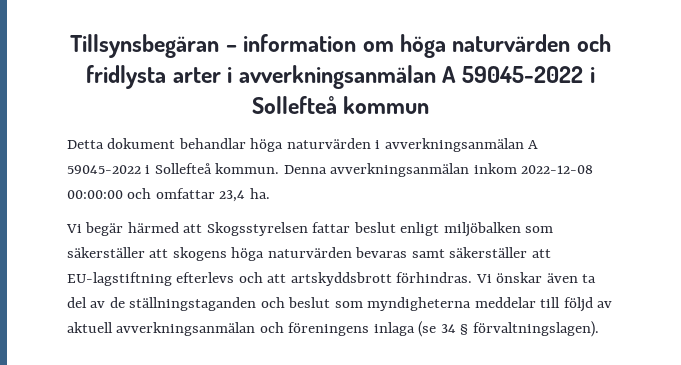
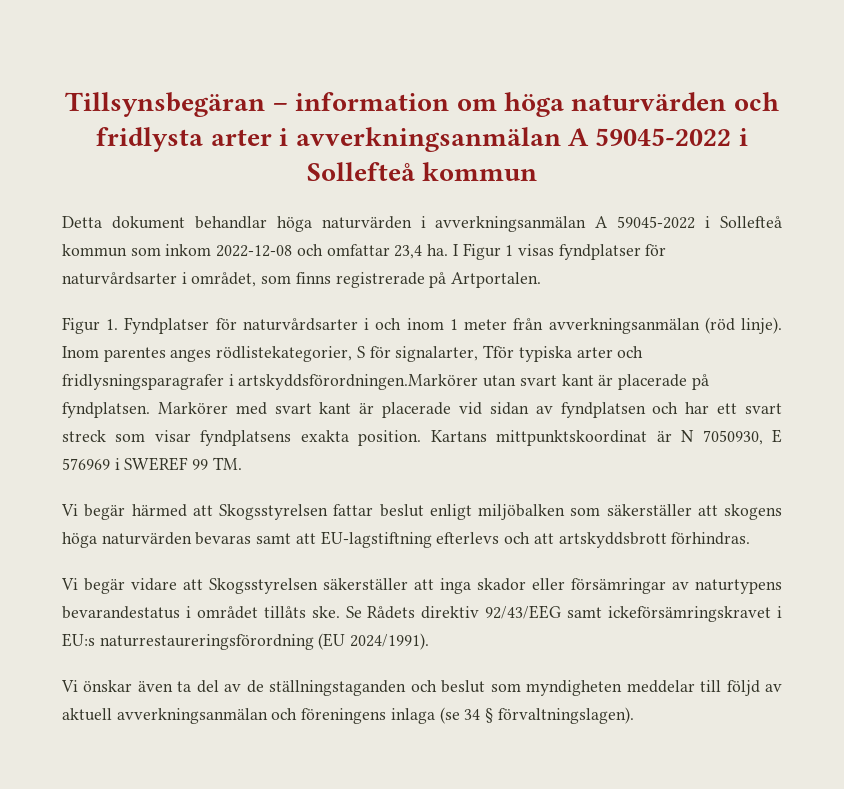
- Detta dokument behandlar höga naturvärden i avverkningsanmälan A 59045-2022 i Sollefteå kommun. Denna avverkningsanmälan inkom 2022-12-08 00:00:00 och omfattar 23,4 ha.
+ Detta dokument behandlar höga naturvärden i avverkningsanmälan A 59045-2022 i Sollefteå kommun som inkom 2022-12-08 och omfattar 23,4 ha. I Figur 1 visas fyndplatser för naturvårdsarter i området, som finns registrerade på Artportalen.
+ Figur 1. Fyndplatser för naturvårdsarter i och inom 1 meter från avverkningsanmälan (röd linje). Inom parentes anges rödlistekategorier, S för signalarter, Tför typiska arter och fridlysningsparagrafer i artskyddsförordningen.Markörer utan svart kant är placerade på fyndplatsen. Markörer med svart kant är placerade vid sidan av fyndplatsen och har ett svart streck som visar fyndplatsens exakta position. Kartans mittpunktskoordinat är N 7050930, E 576969 i SWEREF 99 TM.
- Vi begär härmed att Skogsstyrelsen fattar beslut enligt miljöbalken som säkerställer att skogens höga naturvärden bevaras samt säkerställer att EU-lagstiftning efterlevs och att artskyddsbrott förhindras. Vi önskar även ta del av de ställningstaganden och beslut som myndigheterna meddelar till följd av aktuell avverkningsanmälan och föreningens inlaga (se 34 § förvaltningslagen).
+ Vi begär härmed att Skogsstyrelsen fattar beslut enligt miljöbalken som säkerställer att skogens höga naturvärden bevaras samt att EU-lagstiftning efterlevs och att artskyddsbrott förhindras.
+ Vi begär vidare att Skogsstyrelsen säkerställer att inga skador eller försämringar av naturtypens bevarandestatus i området tillåts ske. Se Rådets direktiv 92/43/EEG samt ickeförsämringskravet i EU:s naturrestaureringsförordning (EU 2024/1991).
+ Vi önskar även ta del av de ställningstaganden och beslut som myndigheten meddelar till följd av aktuell avverkningsanmälan och föreningens inlaga (se 34 § förvaltningslagen).

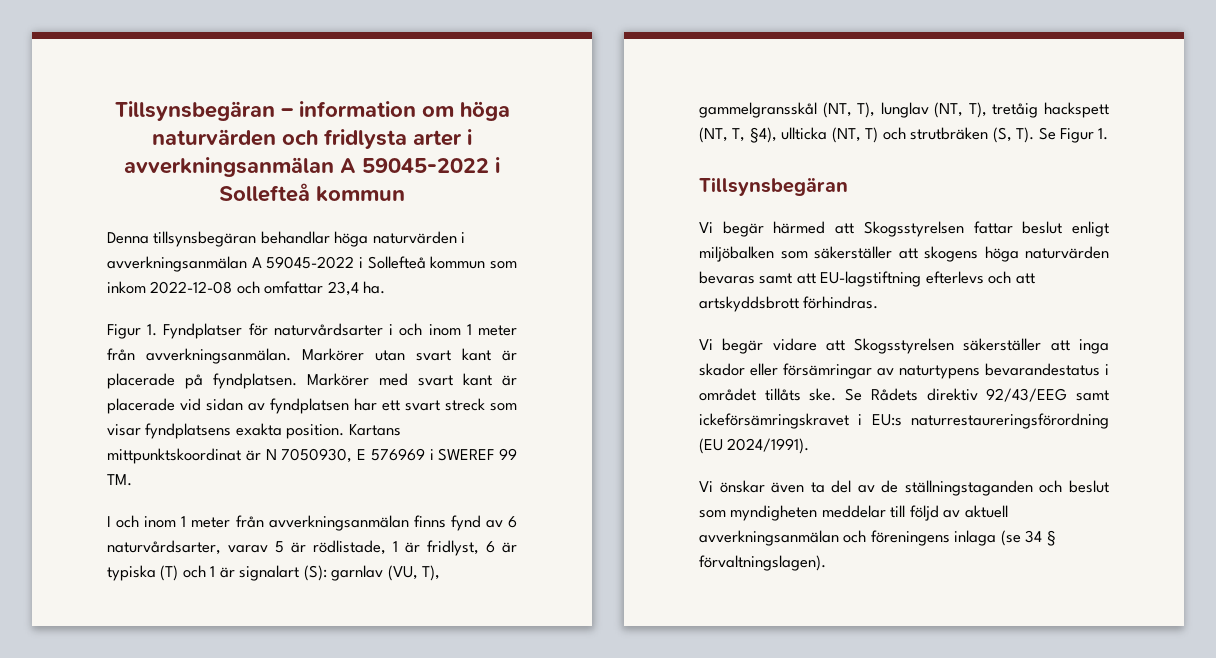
- Detta dokument behandlar höga naturvärden i avverkningsanmälan A 59045-2022 i Sollefteå kommun som inkom 2022-12-08 och omfattar 23,4 ha. I Figur 1 visas fyndplatser för naturvårdsarter i området, som finns registrerade på Artportalen.
+ Denna tillsynsbegäran behandlar höga naturvärden i avverkningsanmälan A 59045-2022 i Sollefteå kommun som inkom 2022-12-08 och omfattar 23,4 ha.
- Figur 1. Fyndplatser för naturvårdsarter i och inom 1 meter från avverkningsanmälan (röd linje). Inom parentes anges rödlistekategorier, S för signalarter, Tför typiska arter och fridlysningsparagrafer i artskyddsförordningen.Markörer utan svart kant är placerade på fyndplatsen.
+ Figur 1. Fyndplatser för naturvårdsarter i och inom 1 meter från avverkningsanmälan. Markörer utan svart kant är placerade på fyndplatsen.
- Markörer med svart kant är placerade vid sidan av fyndplatsen och har ett svart streck som visar fyndplatsens exakta position.
+ Markörer med svart kant är placerade vid sidan av fyndplatsen har ett svart streck som visar fyndplatsens exakta position.
+ I och inom 1 meter från avverkningsanmälan finns fynd av 6 naturvårdsarter, varav 5 är rödlistade, 1 är fridlyst, 6 är typiska (T) och 1 är signalart (S): garnlav (VU, T), gammelgransskål (NT, T), lunglav (NT, T), tretåig hackspett (NT, T, §4), ullticka (NT, T) och strutbräken (S, T). Se Figur 1.
+ Tillsynsbegäran

